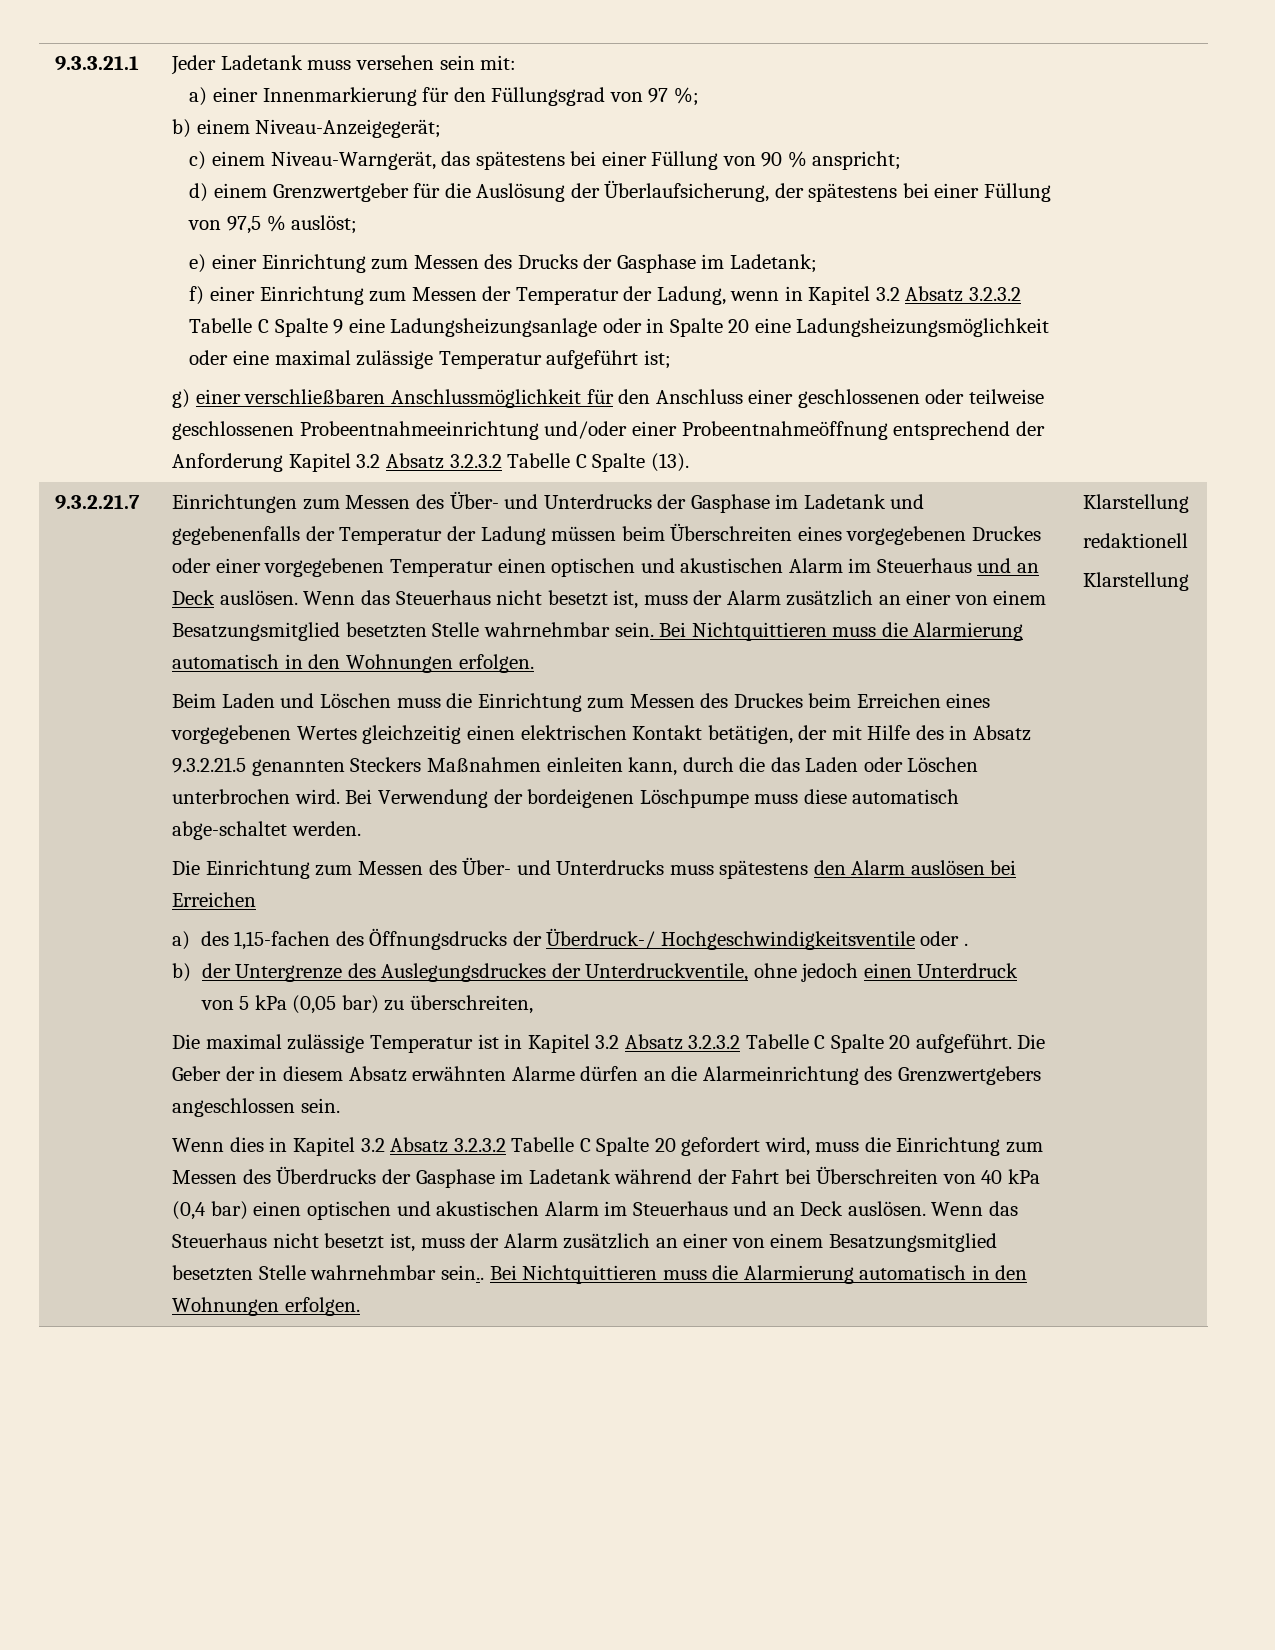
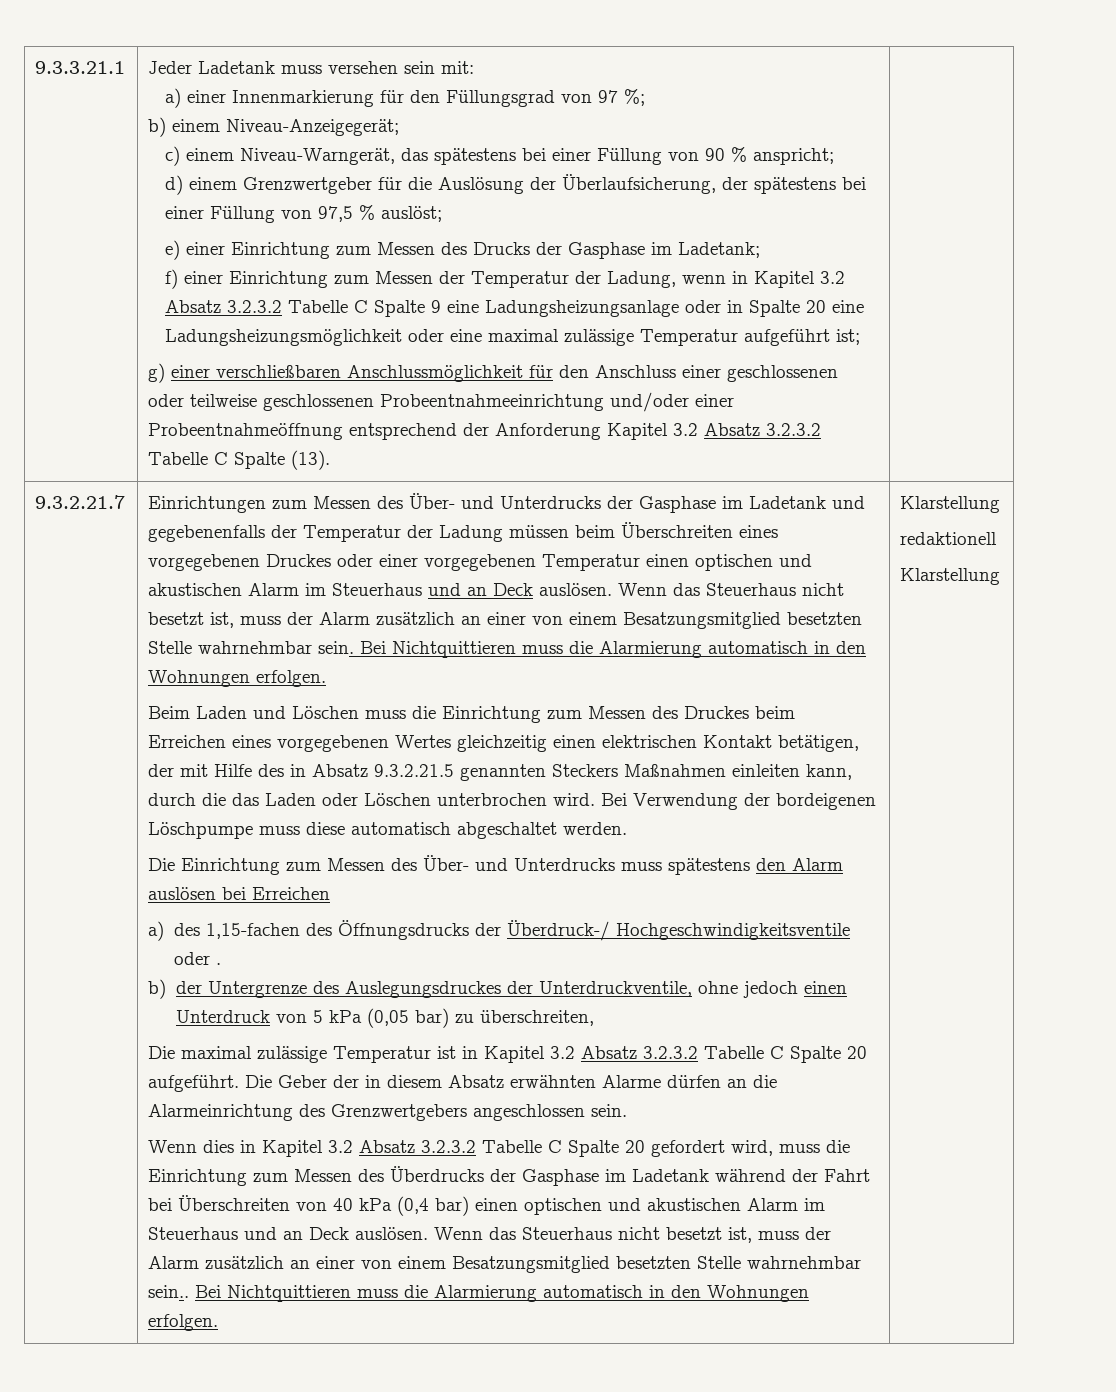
- Bei Verwendung der bordeigenen Löschpumpe muss diese automatisch abge-schaltet werden.
+ Bei Verwendung der bordeigenen Löschpumpe muss diese automatisch abgeschaltet werden.

